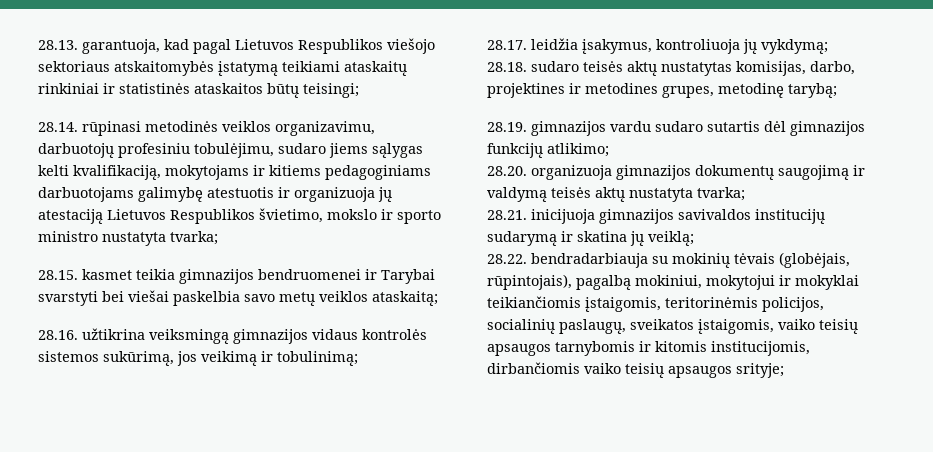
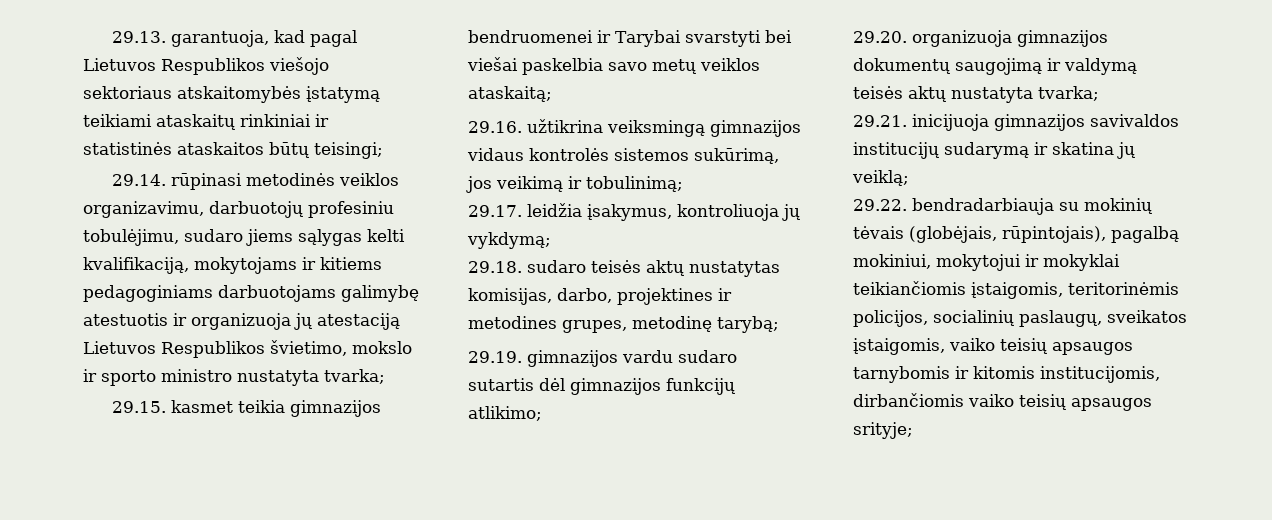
- 28.13. garantuoja, kad pagal Lietuvos Respublikos viešojo sektoriaus atskaitomybės įstatymą teikiami ataskaitų rinkiniai ir statistinės ataskaitos būtų teisingi;
+ 29.13. garantuoja, kad pagal Lietuvos Respublikos viešojo sektoriaus atskaitomybės įstatymą teikiami ataskaitų rinkiniai ir statistinės ataskaitos būtų teisingi;
- 28.14. rūpinasi metodinės veiklos organizavimu, darbuotojų profesiniu tobulėjimu, sudaro jiems sąlygas kelti kvalifikaciją, mokytojams ir kitiems pedagoginiams darbuotojams galimybę atestuotis ir organizuoja jų atestaciją Lietuvos Respublikos švietimo, mokslo ir sporto ministro nustatyta tvarka;
+ 29.14. rūpinasi metodinės veiklos organizavimu, darbuotojų profesiniu tobulėjimu, sudaro jiems sąlygas kelti kvalifikaciją, mokytojams ir kitiems pedagoginiams darbuotojams galimybę atestuotis ir organizuoja jų atestaciją Lietuvos Respublikos švietimo, mokslo ir sporto ministro nustatyta tvarka;
- 28.15. kasmet teikia gimnazijos bendruomenei ir Tarybai svarstyti bei viešai paskelbia savo metų veiklos ataskaitą;
+ 29.15. kasmet teikia gimnazijos bendruomenei ir Tarybai svarstyti bei viešai paskelbia savo metų veiklos ataskaitą;
- 28.16. užtikrina veiksmingą gimnazijos vidaus kontrolės sistemos sukūrimą, jos veikimą ir tobulinimą;
+ 29.16. užtikrina veiksmingą gimnazijos vidaus kontrolės sistemos sukūrimą, jos veikimą ir tobulinimą;
- 28.17. leidžia įsakymus, kontroliuoja jų vykdymą;
+ 29.17. leidžia įsakymus, kontroliuoja jų vykdymą;
- 28.18. sudaro teisės aktų nustatytas komisijas, darbo, projektines ir metodines grupes, metodinę tarybą;
+ 29.18. sudaro teisės aktų nustatytas komisijas, darbo, projektines ir metodines grupes, metodinę tarybą;
- 28.19. gimnazijos vardu sudaro sutartis dėl gimnazijos funkcijų atlikimo;
+ 29.19. gimnazijos vardu sudaro sutartis dėl gimnazijos funkcijų atlikimo;
- 28.20. organizuoja gimnazijos dokumentų saugojimą ir valdymą teisės aktų nustatyta tvarka;
+ 29.20. organizuoja gimnazijos dokumentų saugojimą ir valdymą teisės aktų nustatyta tvarka;
- 28.21. inicijuoja gimnazijos savivaldos institucijų sudarymą ir skatina jų veiklą;
+ 29.21. inicijuoja gimnazijos savivaldos institucijų sudarymą ir skatina jų veiklą;
- 28.22. bendradarbiauja su mokinių tėvais (globėjais, rūpintojais), pagalbą mokiniui, mokytojui ir mokyklai teikiančiomis įstaigomis, teritorinėmis policijos, socialinių paslaugų, sveikatos įstaigomis, vaiko teisių apsaugos tarnybomis ir kitomis institucijomis, dirbančiomis vaiko teisių apsaugos srityje;
+ 29.22. bendradarbiauja su mokinių tėvais (globėjais, rūpintojais), pagalbą mokiniui, mokytojui ir mokyklai teikiančiomis įstaigomis, teritorinėmis policijos, socialinių paslaugų, sveikatos įstaigomis, vaiko teisių apsaugos tarnybomis ir kitomis institucijomis, dirbančiomis vaiko teisių apsaugos srityje;

